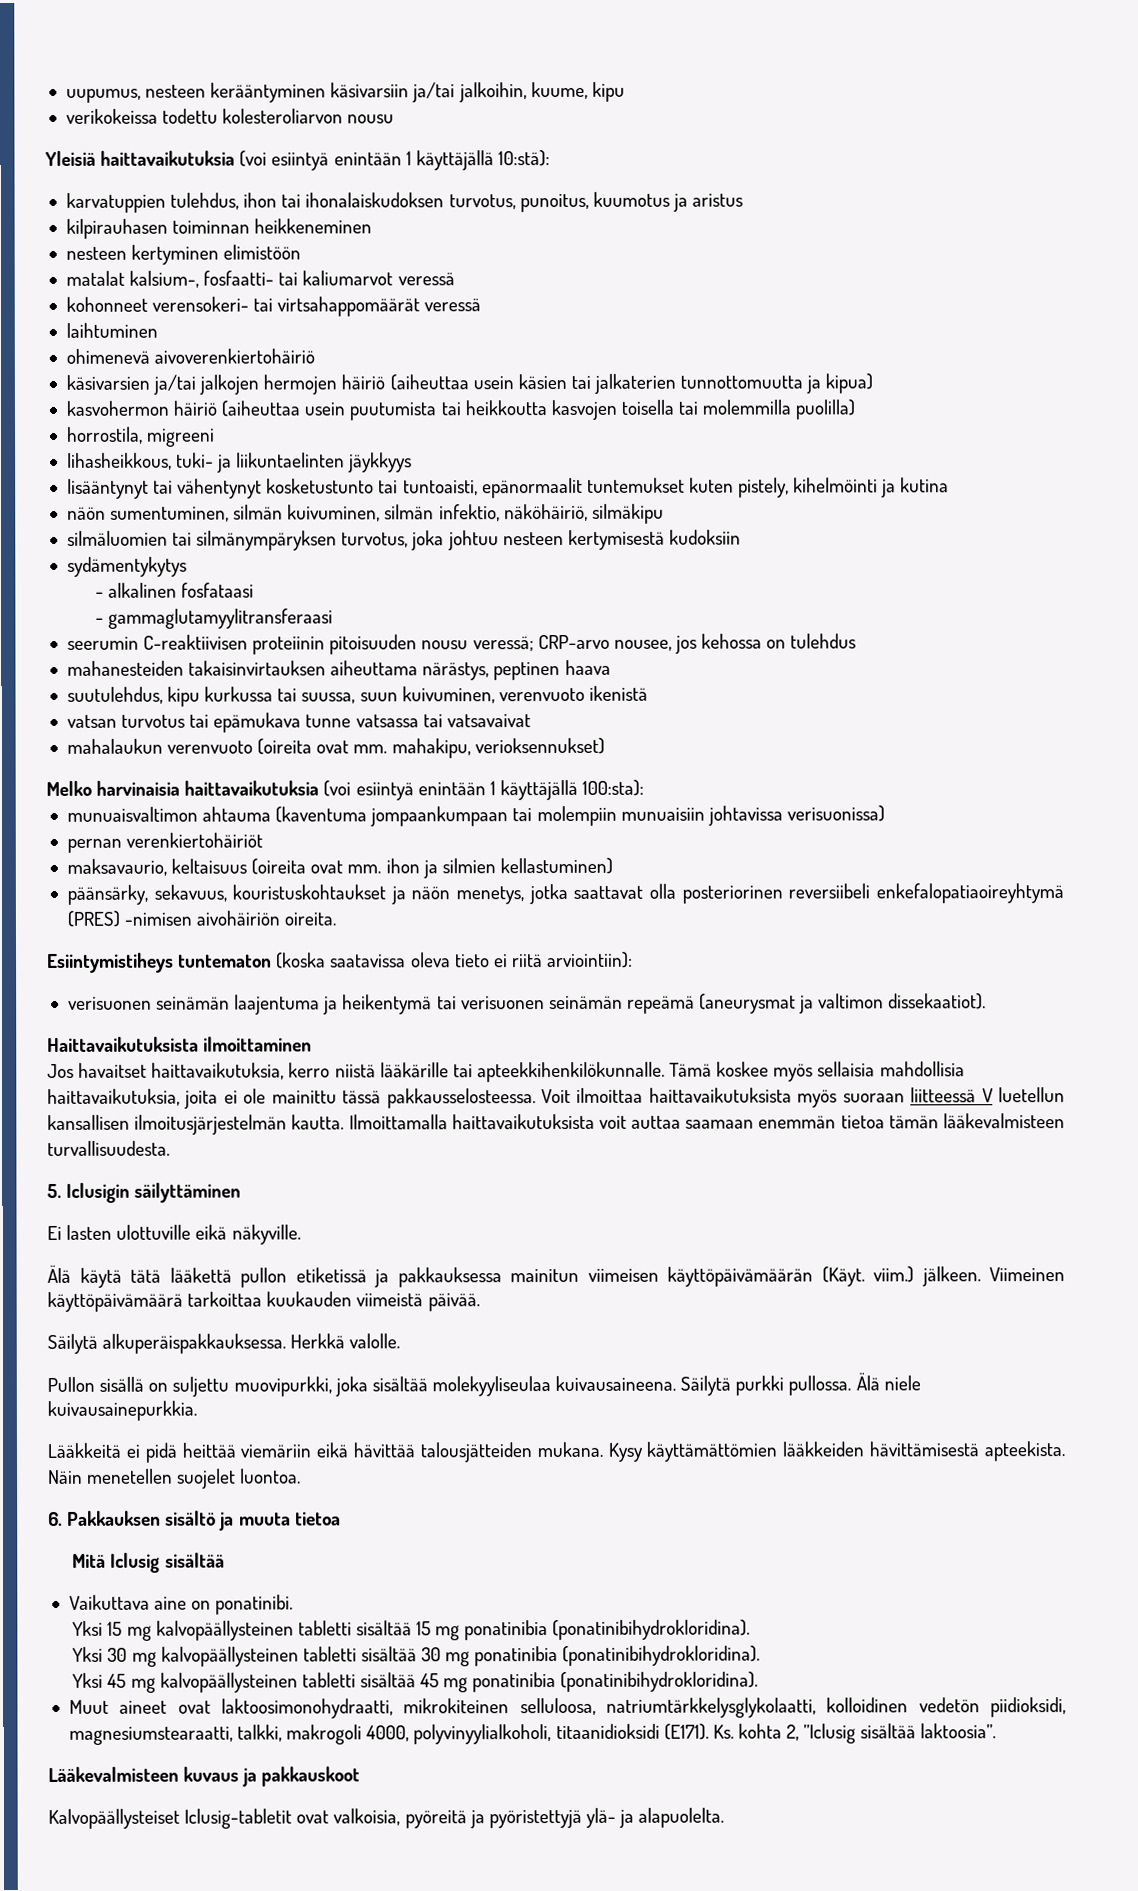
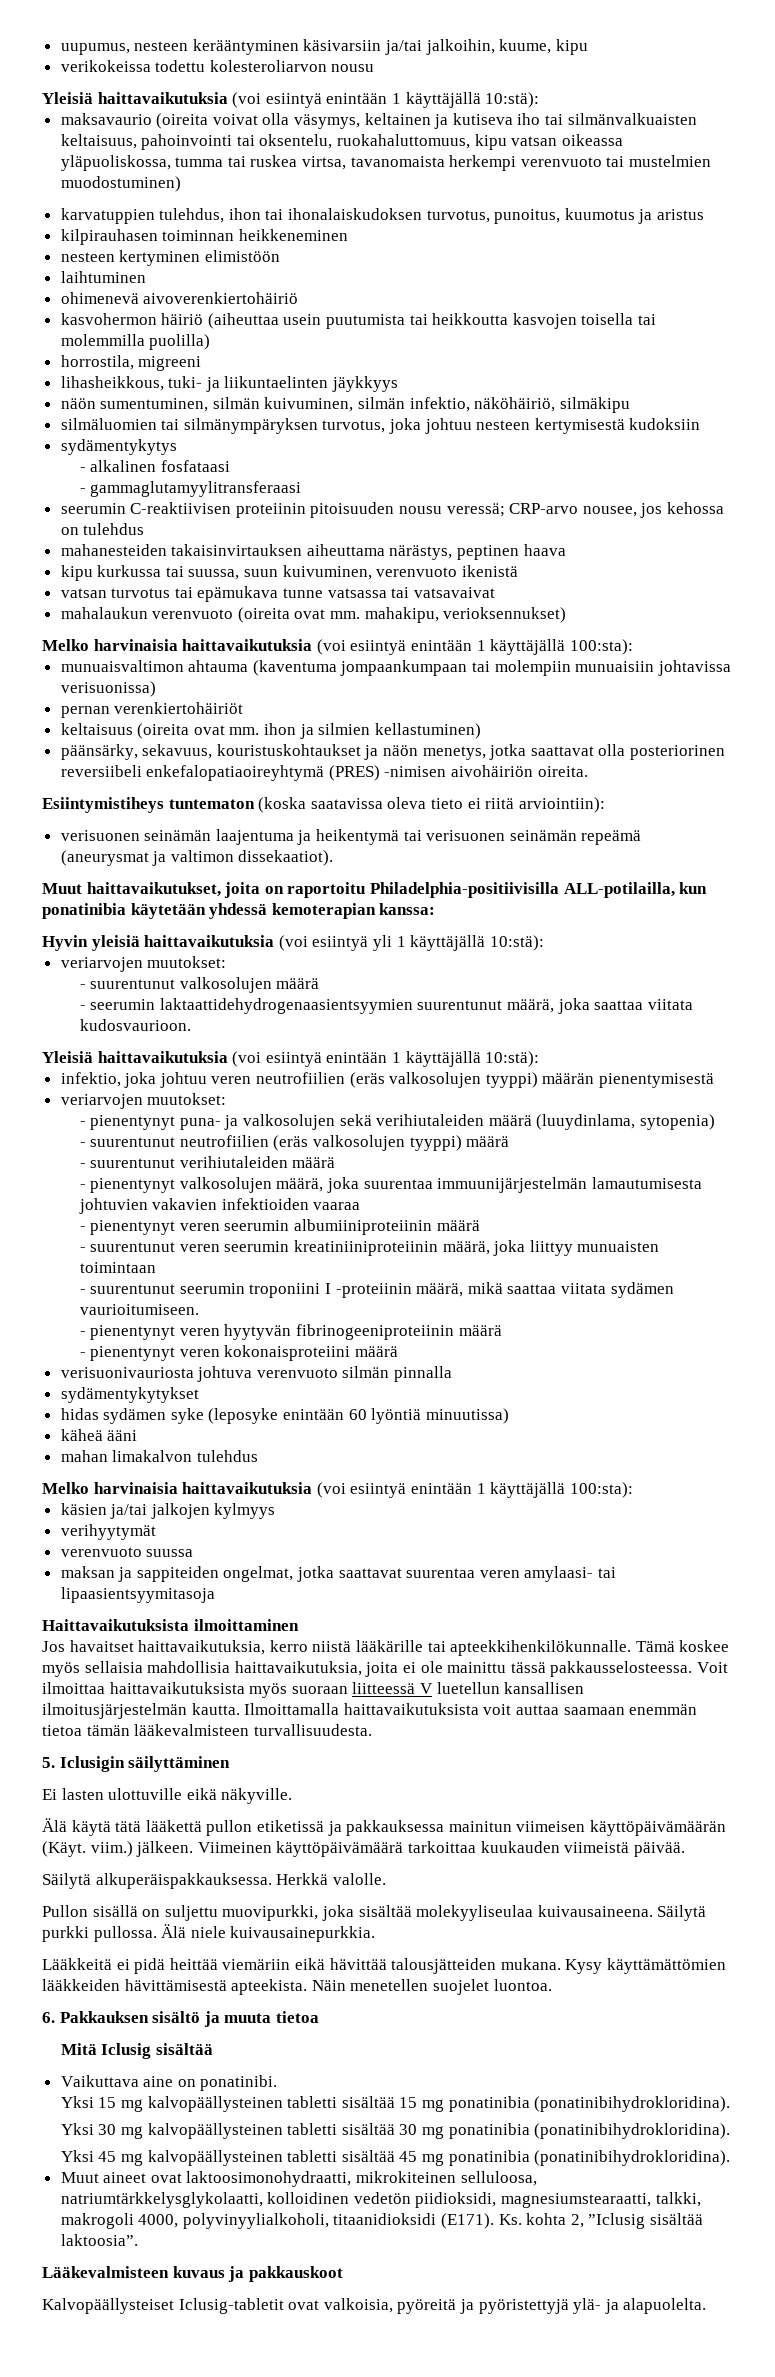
+ maksavaurio (oireita voivat olla väsymys, keltainen ja kutiseva iho tai silmänvalkuaisten keltaisuus, pahoinvointi tai oksentelu, ruokahaluttomuus, kipu vatsan oikeassa yläpuoliskossa, tumma tai ruskea virtsa, tavanomaista herkempi verenvuoto tai mustelmien muodostuminen)
- matalat kalsium-, fosfaatti- tai kaliumarvot veressä
- kohonneet verensokeri- tai virtsahappomäärät veressä
  laihtuminen
  ohimenevä aivoverenkiertohäiriö
- käsivarsien ja/tai jalkojen hermojen häiriö (aiheuttaa usein käsien tai jalkaterien tunnottomuutta ja kipua)
- lisääntynyt tai vähentynyt kosketustunto tai tuntoaisti, epänormaalit tuntemukset kuten pistely, kihelmöinti ja kutina
- suutulehdus, kipu kurkussa tai suussa, suun kuivuminen, verenvuoto ikenistä
+ kipu kurkussa tai suussa, suun kuivuminen, verenvuoto ikenistä
- maksavaurio, keltaisuus (oireita ovat mm. ihon ja silmien kellastuminen)
+ keltaisuus (oireita ovat mm. ihon ja silmien kellastuminen)
+ Muut haittavaikutukset, joita on raportoitu Philadelphia-positiivisilla ALL-potilailla, kun ponatinibia käytetään yhdessä kemoterapian kanssa:
+ Hyvin yleisiä haittavaikutuksia (voi esiintyä yli 1 käyttäjällä 10:stä):
+ veriarvojen muutokset:
+ - suurentunut valkosolujen määrä
+ - seerumin laktaattidehydrogenaasientsyymien suurentunut määrä, joka saattaa viitata kudosvaurioon.
+ Yleisiä haittavaikutuksia (voi esiintyä enintään 1 käyttäjällä 10:stä):
+ infektio, joka johtuu veren neutrofiilien (eräs valkosolujen tyyppi) määrän pienentymisestä
+ veriarvojen muutokset:
+ - pienentynyt puna- ja valkosolujen sekä verihiutaleiden määrä (luuydinlama, sytopenia)
+ - suurentunut neutrofiilien (eräs valkosolujen tyyppi) määrä
+ - suurentunut verihiutaleiden määrä
+ - pienentynyt valkosolujen määrä, joka suurentaa immuunijärjestelmän lamautumisesta johtuvien vakavien infektioiden vaaraa
+ - pienentynyt veren seerumin albumiiniproteiinin määrä
+ - suurentunut veren seerumin kreatiniiniproteiinin määrä, joka liittyy munuaisten toimintaan
+ - suurentunut seerumin troponiini I -proteiinin määrä, mikä saattaa viitata sydämen vaurioitumiseen.
+ - pienentynyt veren hyytyvän fibrinogeeniproteiinin määrä
+ - pienentynyt veren kokonaisproteiini määrä
+ verisuonivauriosta johtuva verenvuoto silmän pinnalla
+ sydämentykytykset
+ hidas sydämen syke (leposyke enintään 60 lyöntiä minuutissa)
+ käheä ääni
+ mahan limakalvon tulehdus
+ Melko harvinaisia haittavaikutuksia (voi esiintyä enintään 1 käyttäjällä 100:sta):
+ käsien ja/tai jalkojen kylmyys
+ verihyytymät
+ verenvuoto suussa
+ maksan ja sappiteiden ongelmat, jotka saattavat suurentaa veren amylaasi- tai lipaasientsyymitasoja

